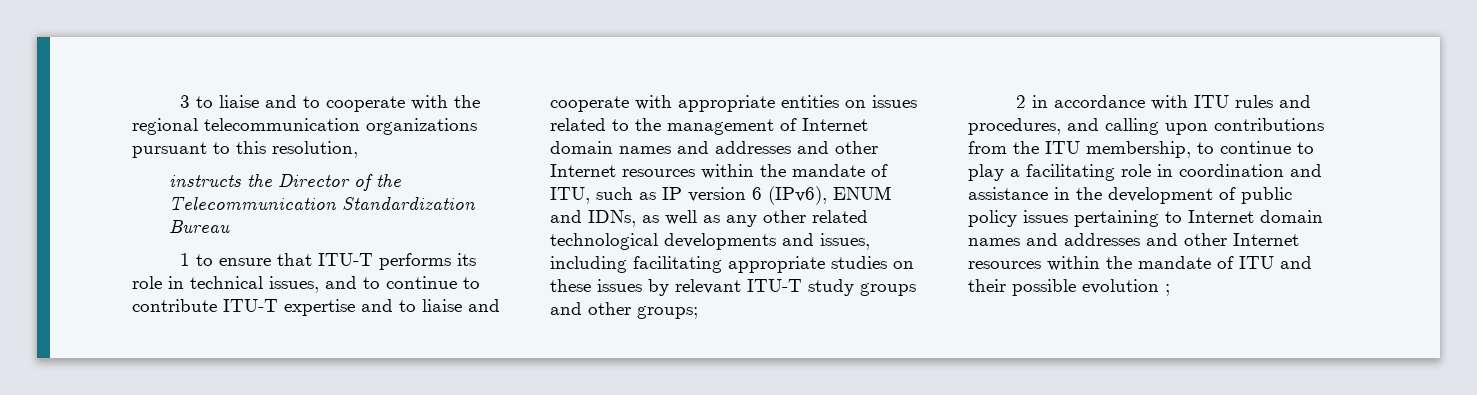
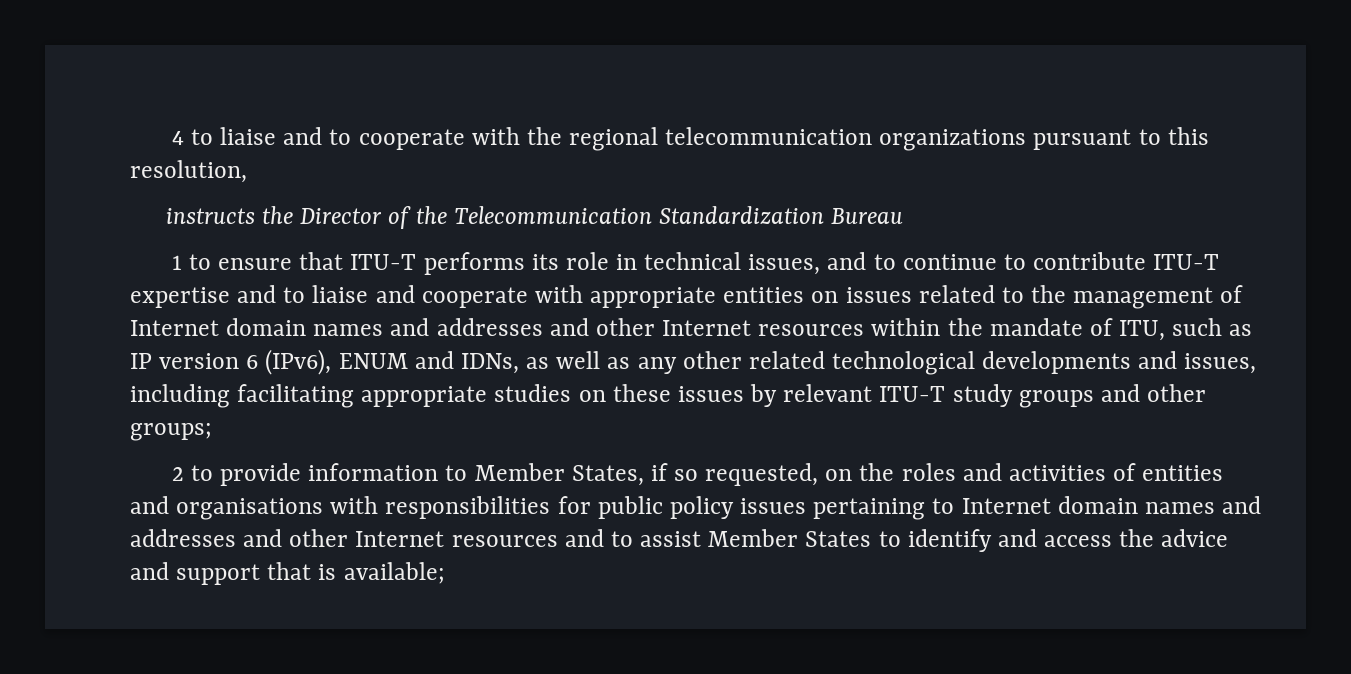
- 3 to liaise and to cooperate with the regional telecommunication organizations pursuant to this resolution,
+ 4 to liaise and to cooperate with the regional telecommunication organizations pursuant to this resolution,
- 2 in accordance with ITU rules and procedures, and calling upon contributions from the ITU membership, to continue to play a facilitating role in coordination and assistance in the development of public policy issues pertaining to Internet domain names and addresses and other Internet resources within the mandate of ITU and their possible evolution ;
+ 2 to provide information to Member States, if so requested, on the roles and activities of entities and organisations with responsibilities for public policy issues pertaining to Internet domain names and addresses and other Internet resources and to assist Member States to identify and access the advice and support that is available;

